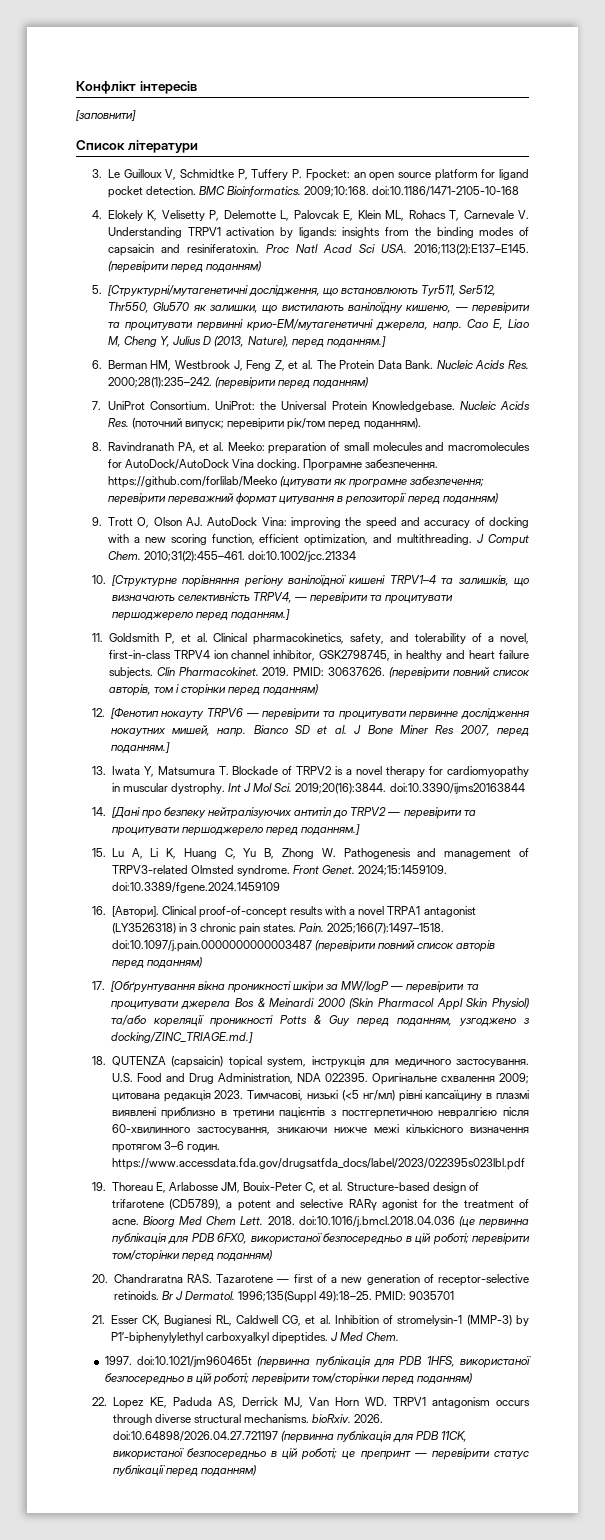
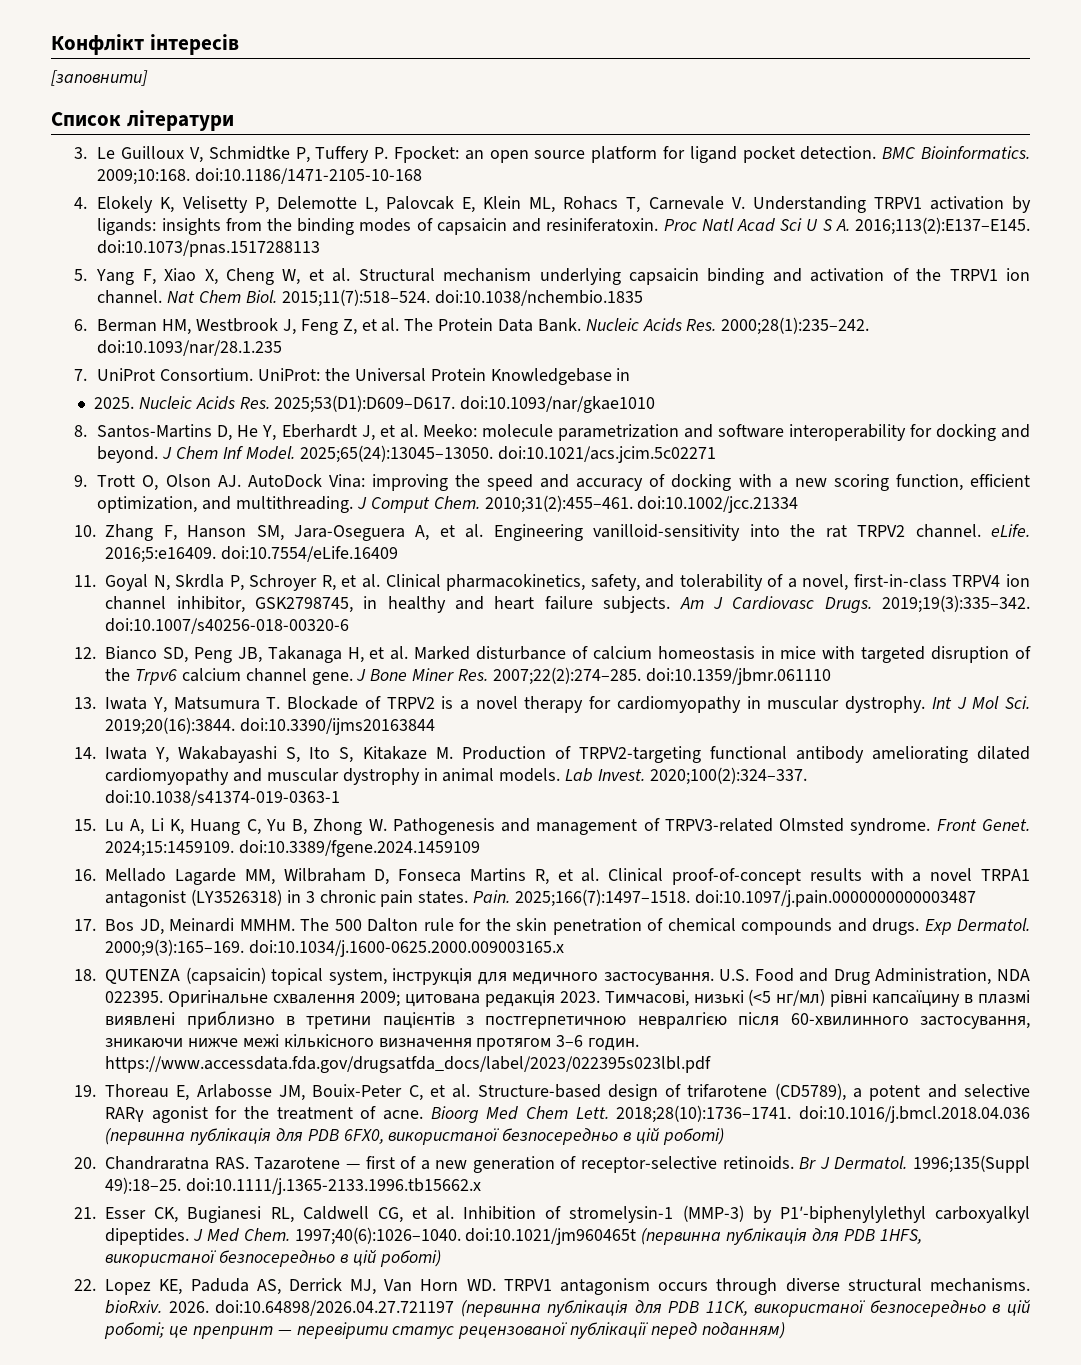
- Proc Natl Acad Sci USA. 2016;113(2):E137–E145. (перевірити перед поданням)
- 5. [Структурні/мутагенетичні дослідження, що встановлюють Tyr511, Ser512, Thr550, Glu570 як залишки, що вистилають ванілоїдну кишеню, — перевірити та процитувати первинні крио-ЕМ/мутагенетичні джерела, напр. Cao E, Liao M, Cheng Y, Julius D (2013, Nature), перед поданням.]
+ Proc Natl Acad Sci U S A. 2016;113(2):E137–E145. doi:10.1073/pnas.1517288113
+ 5. Yang F, Xiao X, Cheng W, et al. Structural mechanism underlying capsaicin binding and activation of the TRPV1 ion channel. Nat Chem Biol. 2015;11(7):518–524. doi:10.1038/nchembio.1835
- Nucleic Acids Res. 2000;28(1):235–242. (перевірити перед поданням)
+ Nucleic Acids Res. 2000;28(1):235–242. doi:10.1093/nar/28.1.235
- UniProt: the Universal Protein Knowledgebase. Nucleic Acids Res. (поточний випуск; перевірити рік/том перед поданням).
- 8. Ravindranath PA, et al. Meeko: preparation of small molecules and macromolecules for AutoDock/AutoDock Vina docking. Програмне забезпечення. https://github.com/forlilab/Meeko (цитувати як програмне забезпечення; перевірити переважний формат цитування в репозиторії перед поданням)
+ UniProt: the Universal Protein Knowledgebase in
+ 2025. Nucleic Acids Res. 2025;53(D1):D609–D617. doi:10.1093/nar/gkae1010
+ 8. Santos-Martins D, He Y, Eberhardt J, et al. Meeko: molecule parametrization and software interoperability for docking and beyond. J Chem Inf Model. 2025;65(24):13045–13050. doi:10.1021/acs.jcim.5c02271
- 10. [Структурне порівняння регіону ванілоїдної кишені TRPV1–4 та залишків, що визначають селективність TRPV4, — перевірити та процитувати першоджерело перед поданням.]
- 11. Goldsmith P, et al. Clinical pharmacokinetics, safety, and tolerability of a novel, first-in-class TRPV4 ion channel inhibitor, GSK2798745, in healthy and heart failure subjects.
+ 10. Zhang F, Hanson SM, Jara-Oseguera A, et al. Engineering vanilloid-sensitivity into the rat TRPV2 channel. eLife. 2016;5:e16409. doi:10.7554/eLife.16409
+ 11. Goyal N, Skrdla P, Schroyer R, et al. Clinical pharmacokinetics, safety, and tolerability of a novel, first-in-class TRPV4 ion channel inhibitor, GSK2798745, in healthy and heart failure subjects.
- Clin Pharmacokinet. 2019. PMID: 30637626. (перевірити повний список авторів, том і сторінки перед поданням)
- 12. [Фенотип нокауту TRPV6 — перевірити та процитувати первинне дослідження нокаутних мишей, напр. Bianco SD et al. J Bone Miner Res 2007, перед поданням.]
+ Am J Cardiovasc Drugs. 2019;19(3):335–342. doi:10.1007/s40256-018-00320-6
+ 12. Bianco SD, Peng JB, Takanaga H, et al. Marked disturbance of calcium homeostasis in mice with targeted disruption of the Trpv6 calcium channel gene. J Bone Miner Res. 2007;22(2):274–285. doi:10.1359/jbmr.061110
- 14. [Дані про безпеку нейтралізуючих антитіл до TRPV2 — перевірити та процитувати першоджерело перед поданням.]
+ 14. Iwata Y, Wakabayashi S, Ito S, Kitakaze M. Production of TRPV2-targeting functional antibody ameliorating dilated cardiomyopathy and muscular dystrophy in animal models. Lab Invest. 2020;100(2):324–337. doi:10.1038/s41374-019-0363-1
- 16. [Автори]. Clinical proof-of-concept results with a novel TRPA1 antagonist (LY3526318) in 3 chronic pain states.
+ 16. Mellado Lagarde MM, Wilbraham D, Fonseca Martins R, et al. Clinical proof-of-concept results with a novel TRPA1 antagonist (LY3526318) in 3 chronic pain states.
- 2025;166(7):1497–1518. doi:10.1097/j.pain.0000000000003487 (перевірити повний список авторів перед поданням)
- 17. [Обґрунтування вікна проникності шкіри за MW/logP — перевірити та процитувати джерела Bos & Meinardi 2000 (Skin Pharmacol Appl Skin Physiol) та/або кореляції проникності Potts & Guy перед поданням, узгоджено з docking/ZINC_TRIAGE.md.]
+ 2025;166(7):1497–1518. doi:10.1097/j.pain.0000000000003487
+ 17. Bos JD, Meinardi MMHM. The 500 Dalton rule for the skin penetration of chemical compounds and drugs. Exp Dermatol. 2000;9(3):165–169. doi:10.1034/j.1600-0625.2000.009003165.x
- 2018. doi:10.1016/j.bmcl.2018.04.036 (це первинна публікація для PDB 6FX0, використаної безпосередньо в цій роботі; перевірити том/сторінки перед поданням)
+ 2018;28(10):1736–1741. doi:10.1016/j.bmcl.2018.04.036 (первинна публікація для PDB 6FX0, використаної безпосередньо в цій роботі)
- 1996;135(Suppl 49):18–25. PMID: 9035701
+ 1996;135(Suppl 49):18–25. doi:10.1111/j.1365-2133.1996.tb15662.x
- J Med Chem.
- 1997. doi:10.1021/jm960465t (первинна публікація для PDB 1HFS, використаної безпосередньо в цій роботі; перевірити том/сторінки перед поданням)
+ J Med Chem. 1997;40(6):1026–1040. doi:10.1021/jm960465t (первинна публікація для PDB 1HFS, використаної безпосередньо в цій роботі)
- 2026. doi:10.64898/2026.04.27.721197 (первинна публікація для PDB 11CK, використаної безпосередньо в цій роботі; це препринт — перевірити статус публікації перед поданням)
+ 2026. doi:10.64898/2026.04.27.721197 (первинна публікація для PDB 11CK, використаної безпосередньо в цій роботі; це препринт — перевірити статус рецензованої публікації перед поданням)

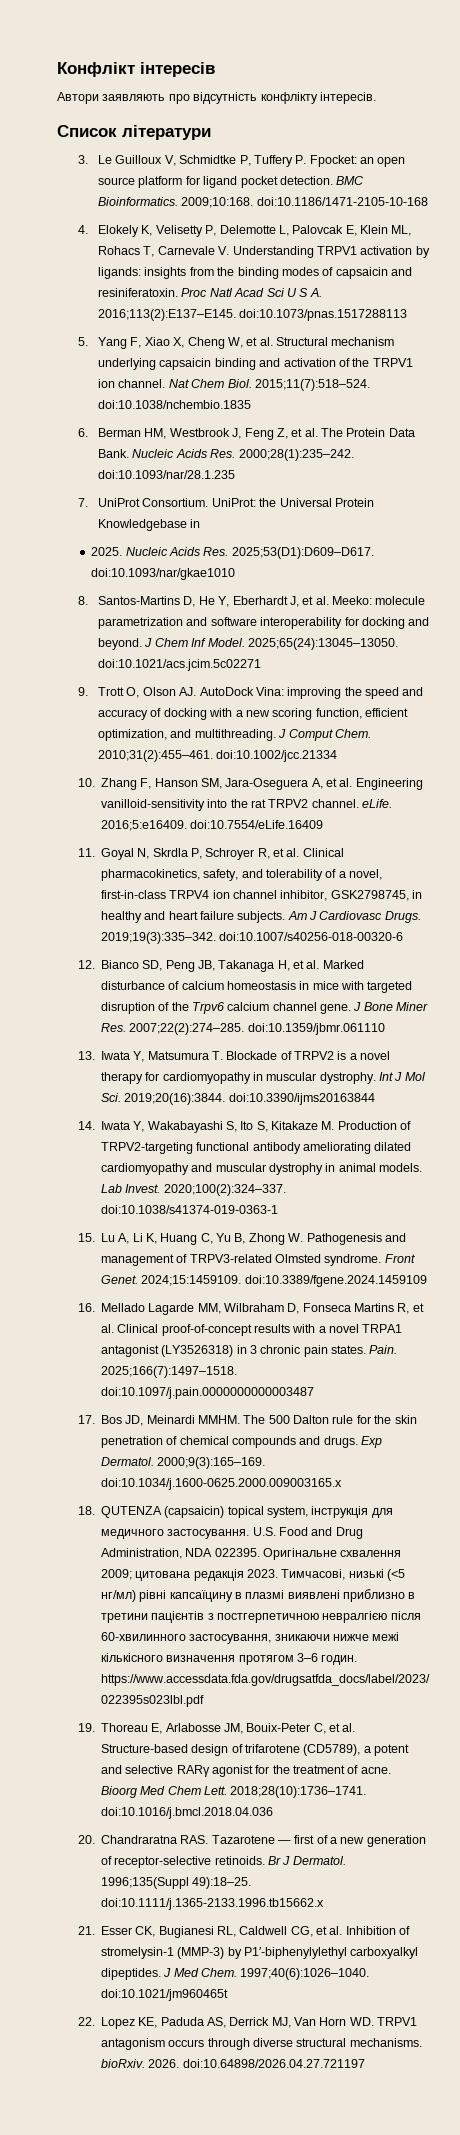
- [заповнити]
+ Автори заявляють про відсутність конфлікту інтересів.
- 2018;28(10):1736–1741. doi:10.1016/j.bmcl.2018.04.036 (первинна публікація для PDB 6FX0, використаної безпосередньо в цій роботі)
+ 2018;28(10):1736–1741. doi:10.1016/j.bmcl.2018.04.036
- 1997;40(6):1026–1040. doi:10.1021/jm960465t (первинна публікація для PDB 1HFS, використаної безпосередньо в цій роботі)
+ 1997;40(6):1026–1040. doi:10.1021/jm960465t
- 2026. doi:10.64898/2026.04.27.721197 (первинна публікація для PDB 11CK, використаної безпосередньо в цій роботі; це препринт — перевірити статус рецензованої публікації перед поданням)
+ 2026. doi:10.64898/2026.04.27.721197

